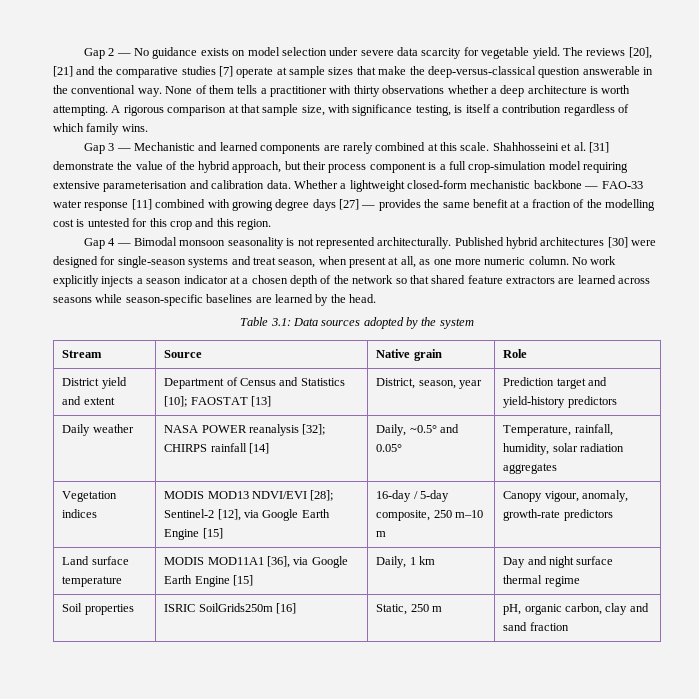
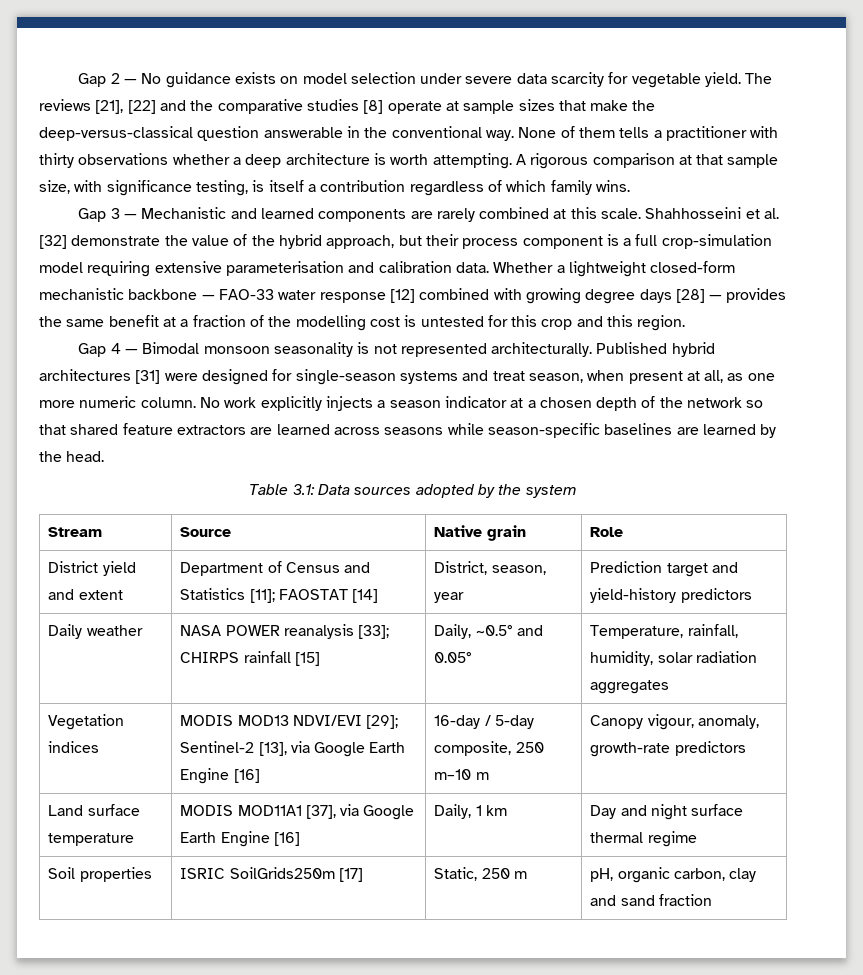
- The reviews [20], [21] and the comparative studies [7] operate at sample sizes that make the deep-versus-classical question answerable in the conventional way.
+ The reviews [21], [22] and the comparative studies [8] operate at sample sizes that make the deep-versus-classical question answerable in the conventional way.
- Shahhosseini et al. [31] demonstrate the value of the hybrid approach, but their process component is a full crop-simulation model requiring extensive parameterisation and calibration data.
+ Shahhosseini et al. [32] demonstrate the value of the hybrid approach, but their process component is a full crop-simulation model requiring extensive parameterisation and calibration data.
- Whether a lightweight closed-form mechanistic backbone — FAO-33 water response [11] combined with growing degree days [27] — provides the same benefit at a fraction of the modelling cost is untested for this crop and this region.
+ Whether a lightweight closed-form mechanistic backbone — FAO-33 water response [12] combined with growing degree days [28] — provides the same benefit at a fraction of the modelling cost is untested for this crop and this region.
- Published hybrid architectures [30] were designed for single-season systems and treat season, when present at all, as one more numeric column.
+ Published hybrid architectures [31] were designed for single-season systems and treat season, when present at all, as one more numeric column.
- District yield and extent | Department of Census and Statistics [10]; FAOSTAT [13] | District, season, year | Prediction target and yield-history predictors
+ District yield and extent | Department of Census and Statistics [11]; FAOSTAT [14] | District, season, year | Prediction target and yield-history predictors
- Daily weather | NASA POWER reanalysis [32]; CHIRPS rainfall [14] | Daily, ~0.5° and 0.05° | Temperature, rainfall, humidity, solar radiation aggregates
+ Daily weather | NASA POWER reanalysis [33]; CHIRPS rainfall [15] | Daily, ~0.5° and 0.05° | Temperature, rainfall, humidity, solar radiation aggregates
- Vegetation indices | MODIS MOD13 NDVI/EVI [28]; Sentinel-2 [12], via Google Earth Engine [15] | 16-day / 5-day composite, 250 m–10 m | Canopy vigour, anomaly, growth-rate predictors
+ Vegetation indices | MODIS MOD13 NDVI/EVI [29]; Sentinel-2 [13], via Google Earth Engine [16] | 16-day / 5-day composite, 250 m–10 m | Canopy vigour, anomaly, growth-rate predictors
- Land surface temperature | MODIS MOD11A1 [36], via Google Earth Engine [15] | Daily, 1 km | Day and night surface thermal regime
+ Land surface temperature | MODIS MOD11A1 [37], via Google Earth Engine [16] | Daily, 1 km | Day and night surface thermal regime
- Soil properties | ISRIC SoilGrids250m [16] | Static, 250 m | pH, organic carbon, clay and sand fraction
+ Soil properties | ISRIC SoilGrids250m [17] | Static, 250 m | pH, organic carbon, clay and sand fraction

